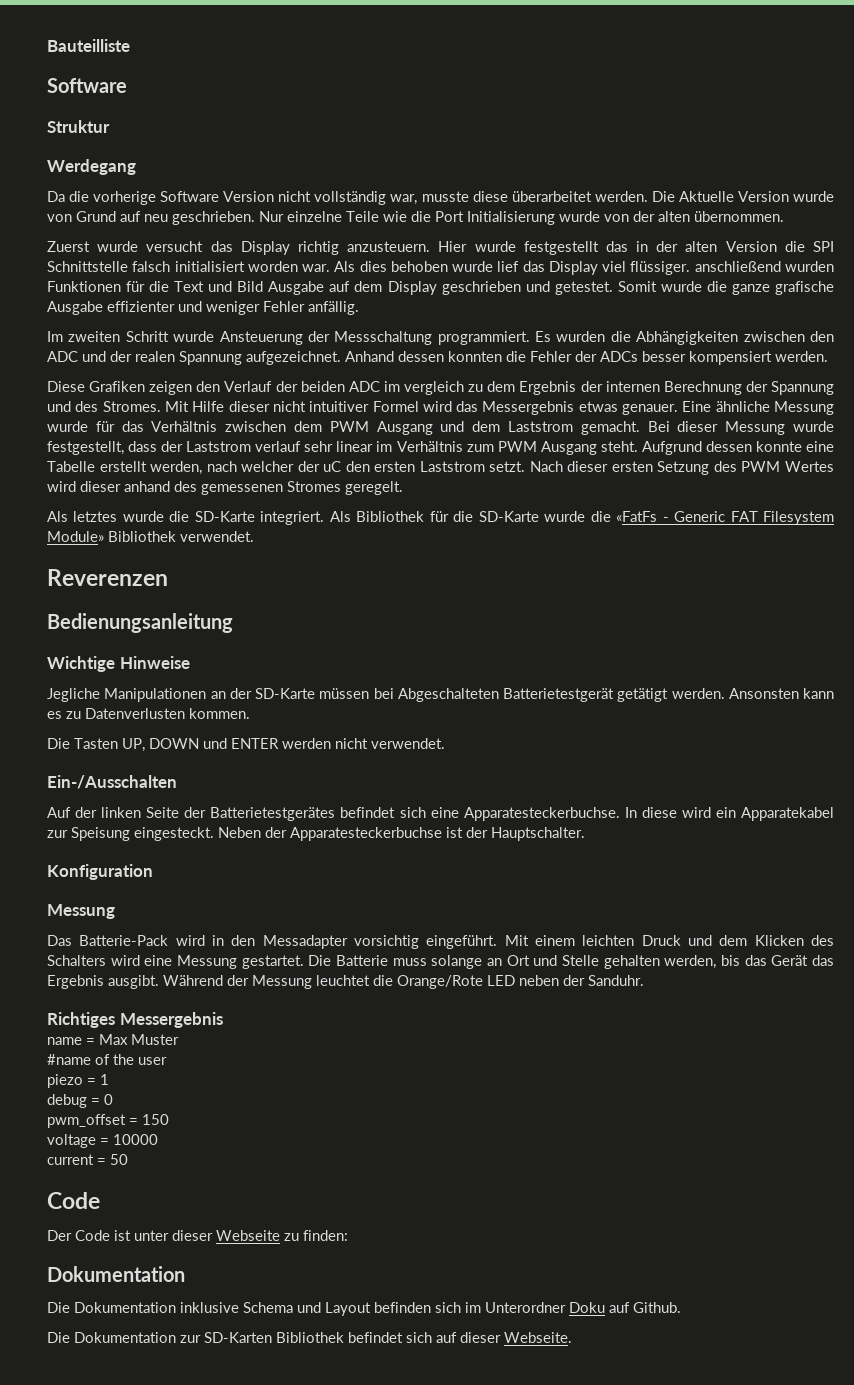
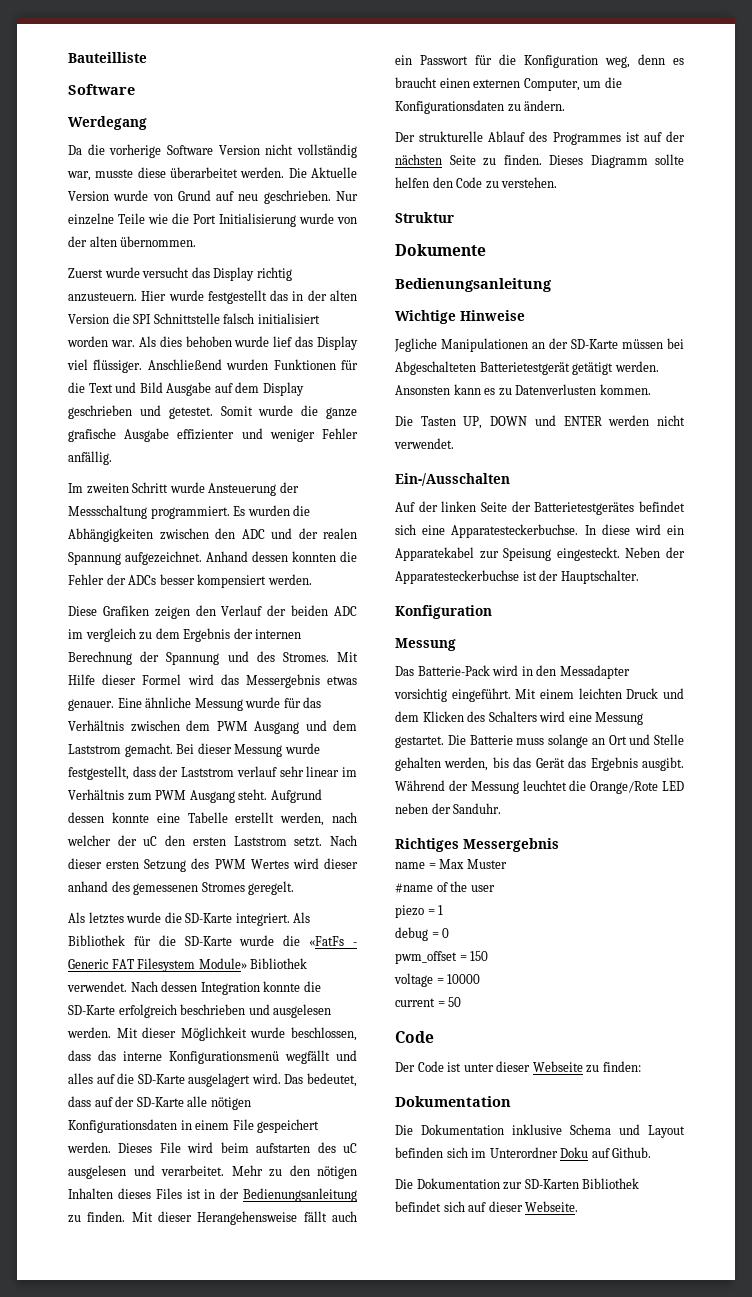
- Struktur
- Als dies behoben wurde lief das Display viel flüssiger. anschließend wurden Funktionen für die Text und Bild Ausgabe auf dem Display geschrieben und getestet.
+ Als dies behoben wurde lief das Display viel flüssiger. Anschließend wurden Funktionen für die Text und Bild Ausgabe auf dem Display geschrieben und getestet.
- Mit Hilfe dieser nicht intuitiver Formel wird das Messergebnis etwas genauer.
+ Mit Hilfe dieser Formel wird das Messergebnis etwas genauer.
- Als Bibliothek für die SD-Karte wurde die «FatFs - Generic FAT Filesystem Module» Bibliothek verwendet.
- Reverenzen
+ Als Bibliothek für die SD-Karte wurde die «FatFs - Generic FAT Filesystem Module» Bibliothek verwendet. Nach dessen Integration konnte die SD-Karte erfolgreich beschrieben und ausgelesen werden. Mit dieser Möglichkeit wurde beschlossen, dass das interne Konfigurationsmenü wegfällt und alles auf die SD-Karte ausgelagert wird. Das bedeutet, dass auf der SD-Karte alle nötigen Konfigurationsdaten in einem File gespeichert werden. Dieses File wird beim aufstarten des uC ausgelesen und verarbeitet. Mehr zu den nötigen Inhalten dieses Files ist in der Bedienungsanleitung zu finden. Mit dieser Herangehensweise fällt auch ein Passwort für die Konfiguration weg, denn es braucht einen externen Computer, um die Konfigurationsdaten zu ändern.
+ Der strukturelle Ablauf des Programmes ist auf der nächsten Seite zu finden. Dieses Diagramm sollte helfen den Code zu verstehen.
+ Struktur
+ Dokumente

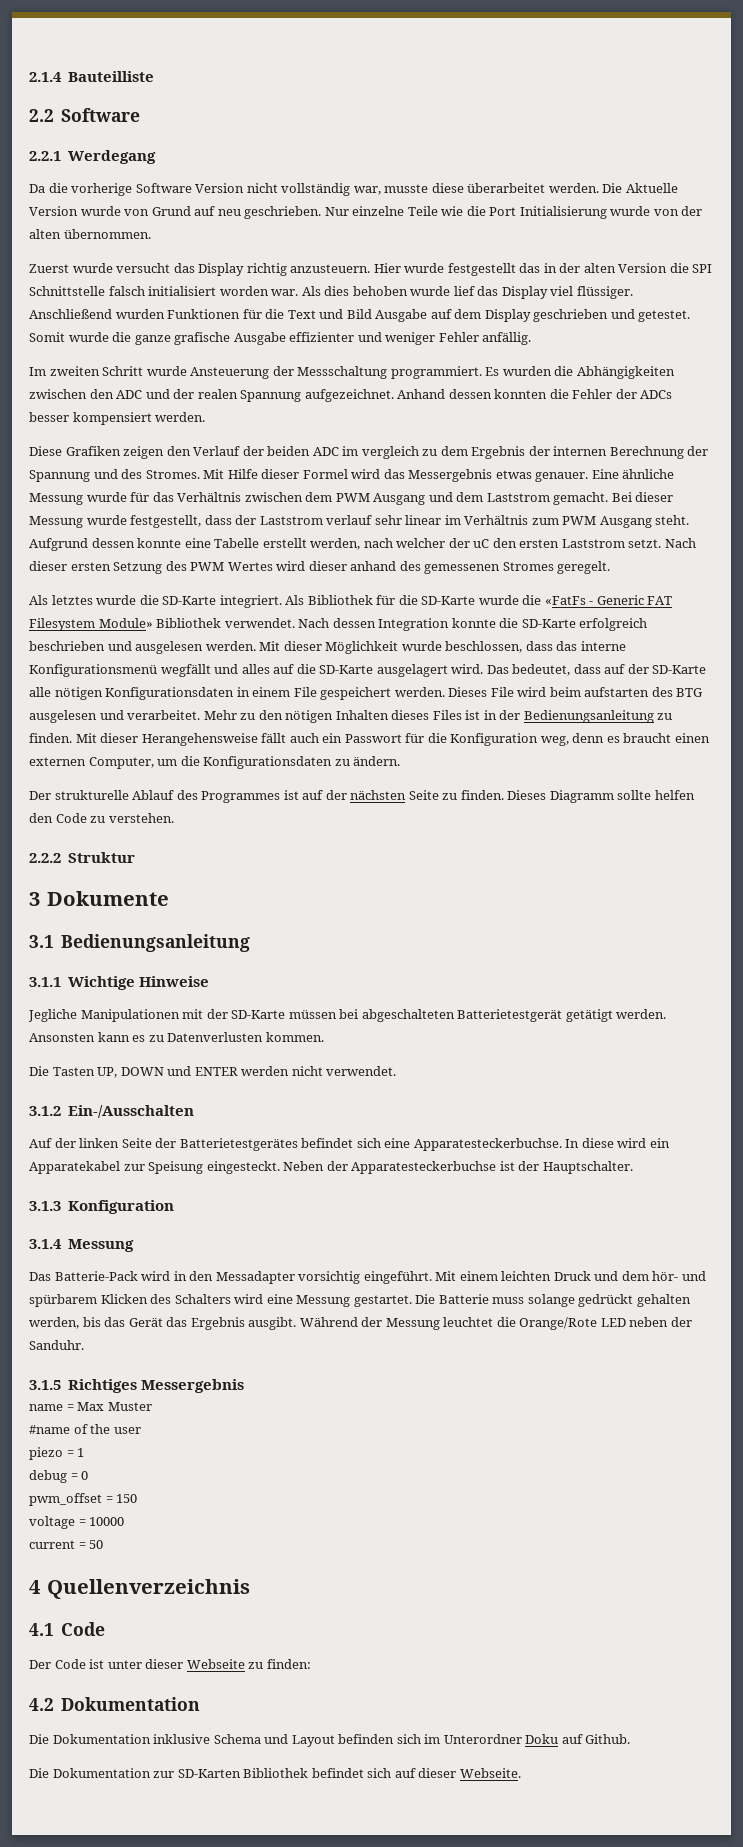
- Bauteilliste
- Software
+ 2.1.4 Bauteilliste
+ 2.2 Software
- Werdegang
+ 2.2.1 Werdegang
- Dieses File wird beim aufstarten des uC ausgelesen und verarbeitet.
+ Dieses File wird beim aufstarten des BTG ausgelesen und verarbeitet.
- Struktur
+ 2.2.2 Struktur
- Dokumente
- Bedienungsanleitung
+ 3 Dokumente
+ 3.1 Bedienungsanleitung
- Wichtige Hinweise
+ 3.1.1 Wichtige Hinweise
- Jegliche Manipulationen an der SD-Karte müssen bei Abgeschalteten Batterietestgerät getätigt werden.
+ Jegliche Manipulationen mit der SD-Karte müssen bei abgeschalteten Batterietestgerät getätigt werden.
- Ein-/Ausschalten
+ 3.1.2 Ein-/Ausschalten
  Neben der Apparatesteckerbuchse ist der Hauptschalter.
- Konfiguration
- Messung
+ 3.1.3 Konfiguration
+ 3.1.4 Messung
- Mit einem leichten Druck und dem Klicken des Schalters wird eine Messung gestartet.
+ Mit einem leichten Druck und dem hör- und spürbarem Klicken des Schalters wird eine Messung gestartet.
- Die Batterie muss solange an Ort und Stelle gehalten werden, bis das Gerät das Ergebnis ausgibt.
+ Die Batterie muss solange gedrückt gehalten werden, bis das Gerät das Ergebnis ausgibt.
- Richtiges Messergebnis
+ 3.1.5 Richtiges Messergebnis
  current = 50
- Code
+ 4 Quellenverzeichnis
+ 4.1 Code
  Der Code ist unter dieser Webseite zu finden:
- Dokumentation
+ 4.2 Dokumentation

